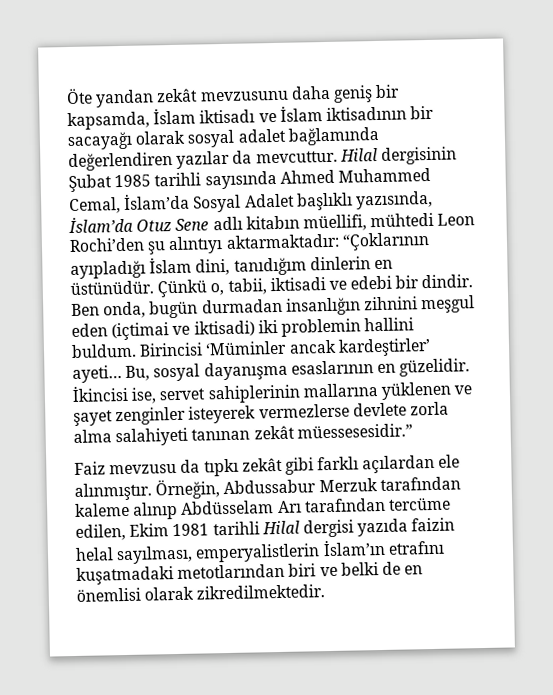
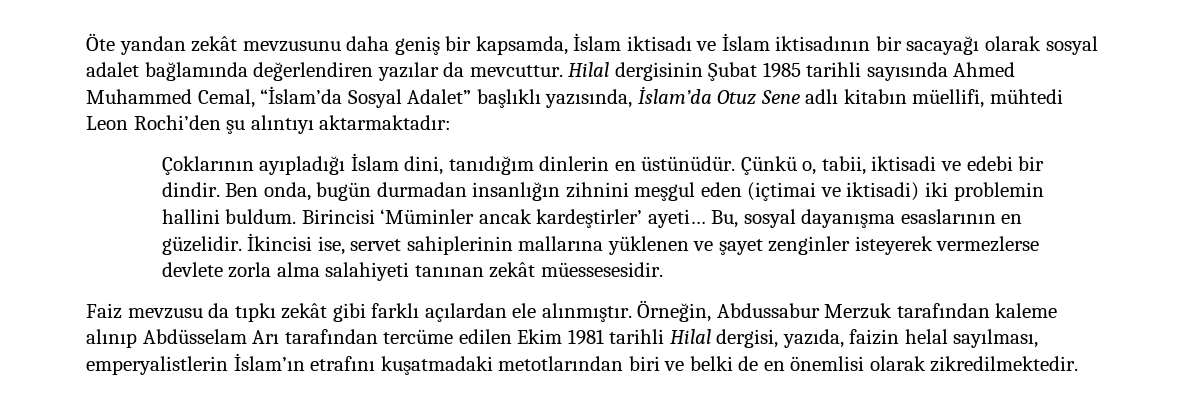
- Hilal dergisinin Şubat 1985 tarihli sayısında Ahmed Muhammed Cemal, İslam’da Sosyal Adalet başlıklı yazısında, İslam’da Otuz Sene adlı kitabın müellifi, mühtedi Leon Rochi’den şu alıntıyı aktarmaktadır: “Çoklarının ayıpladığı İslam dini, tanıdığım dinlerin en üstünüdür.
+ Hilal dergisinin Şubat 1985 tarihli sayısında Ahmed Muhammed Cemal, “İslam’da Sosyal Adalet” başlıklı yazısında, İslam’da Otuz Sene adlı kitabın müellifi, mühtedi Leon Rochi’den şu alıntıyı aktarmaktadır:
+ Çoklarının ayıpladığı İslam dini, tanıdığım dinlerin en üstünüdür.
- İkincisi ise, servet sahiplerinin mallarına yüklenen ve şayet zenginler isteyerek vermezlerse devlete zorla alma salahiyeti tanınan zekât müessesesidir.”
+ İkincisi ise, servet sahiplerinin mallarına yüklenen ve şayet zenginler isteyerek vermezlerse devlete zorla alma salahiyeti tanınan zekât müessesesidir.
- Örneğin, Abdussabur Merzuk tarafından kaleme alınıp Abdüsselam Arı tarafından tercüme edilen, Ekim 1981 tarihli Hilal dergisi yazıda faizin helal sayılması, emperyalistlerin İslam’ın etrafını kuşatmadaki metotlarından biri ve belki de en önemlisi olarak zikredilmektedir.
+ Örneğin, Abdussabur Merzuk tarafından kaleme alınıp Abdüsselam Arı tarafından tercüme edilen Ekim 1981 tarihli Hilal dergisi, yazıda, faizin helal sayılması, emperyalistlerin İslam’ın etrafını kuşatmadaki metotlarından biri ve belki de en önemlisi olarak zikredilmektedir.

